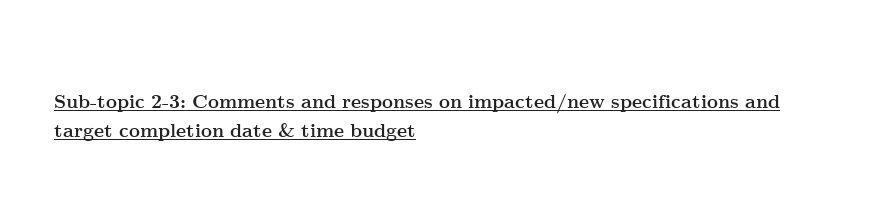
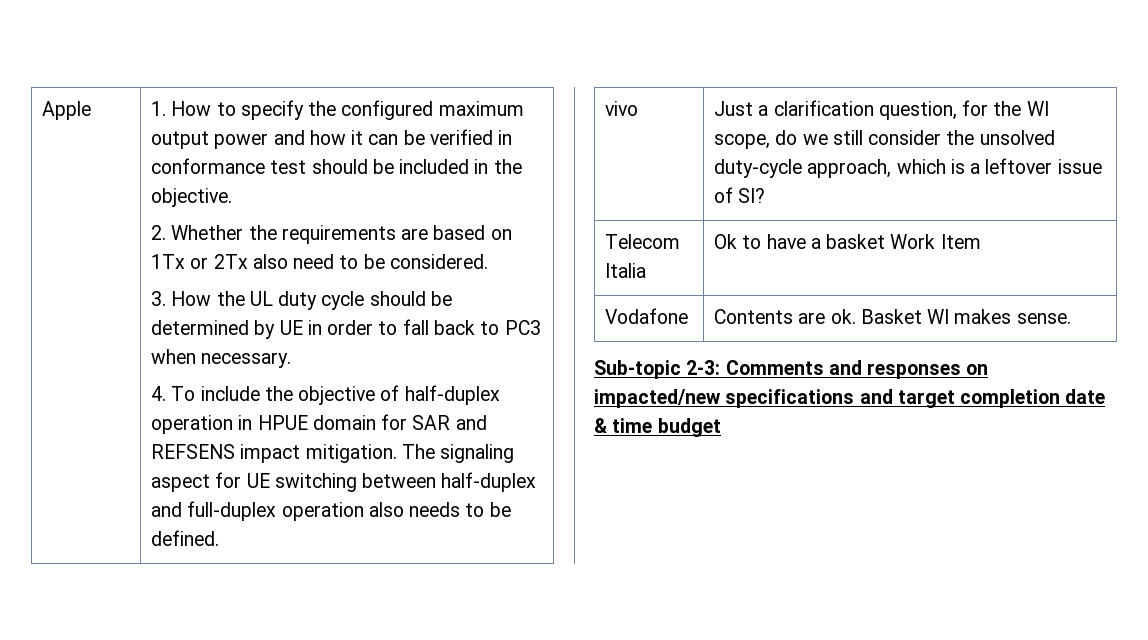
+ Apple | 1. How to specify the configured maximum output power and how it can be verified in conformance test should be included in the objective.
+ 2. Whether the requirements are based on 1Tx or 2Tx also need to be considered.
+ 3. How the UL duty cycle should be determined by UE in order to fall back to PC3 when necessary.
+ 4. To include the objective of half-duplex operation in HPUE domain for SAR and REFSENS impact mitigation. The signaling aspect for UE switching between half-duplex and full-duplex operation also needs to be defined.
+ vivo | Just a clarification question, for the WI scope, do we still consider the unsolved duty-cycle approach, which is a leftover issue of SI?
+ Telecom Italia | Ok to have a basket Work Item
+ Vodafone | Contents are ok. Basket WI makes sense.

